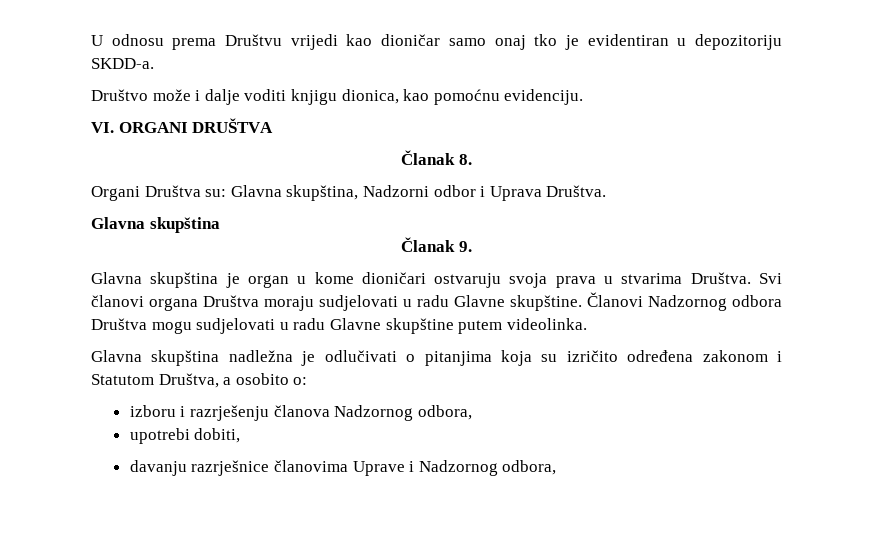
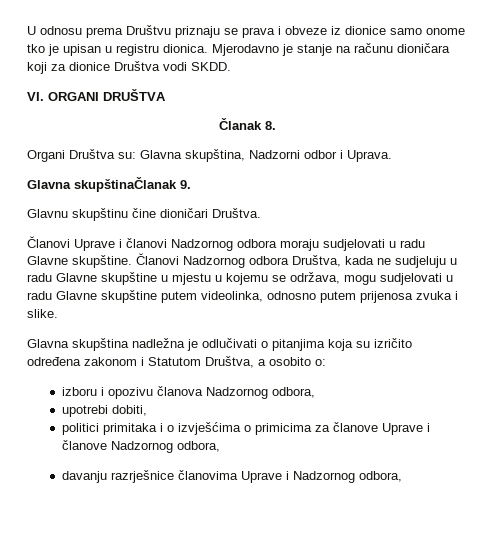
- U odnosu prema Društvu vrijedi kao dioničar samo onaj tko je evidentiran u depozitoriju SKDD-a.
- Društvo može i dalje voditi knjigu dionica, kao pomoćnu evidenciju.
+ U odnosu prema Društvu priznaju se prava i obveze iz dionice samo onome tko je upisan u registru dionica. Mjerodavno je stanje na računu dioničara koji za dionice Društva vodi SKDD.
- Organi Društva su: Glavna skupština, Nadzorni odbor i Uprava Društva.
- Glavna skupština
- Članak 9.
- Glavna skupština je organ u kome dioničari ostvaruju svoja prava u stvarima Društva. Svi članovi organa Društva moraju sudjelovati u radu Glavne skupštine.
+ Organi Društva su: Glavna skupština, Nadzorni odbor i Uprava.
+ Glavna skupštinaČlanak 9.
+ Glavnu skupštinu čine dioničari Društva.
+ Članovi Uprave i članovi Nadzornog odbora moraju sudjelovati u radu Glavne skupštine.
- Članovi Nadzornog odbora Društva mogu sudjelovati u radu Glavne skupštine putem videolinka.
+ Članovi Nadzornog odbora Društva, kada ne sudjeluju u radu Glavne skupštine u mjestu u kojemu se održava, mogu sudjelovati u radu Glavne skupštine putem videolinka, odnosno putem prijenosa zvuka i slike.
- izboru i razrješenju članova Nadzornog odbora,
+ izboru i opozivu članova Nadzornog odbora,
+ politici primitaka i o izvješćima o primicima za članove Uprave i članove Nadzornog odbora,

